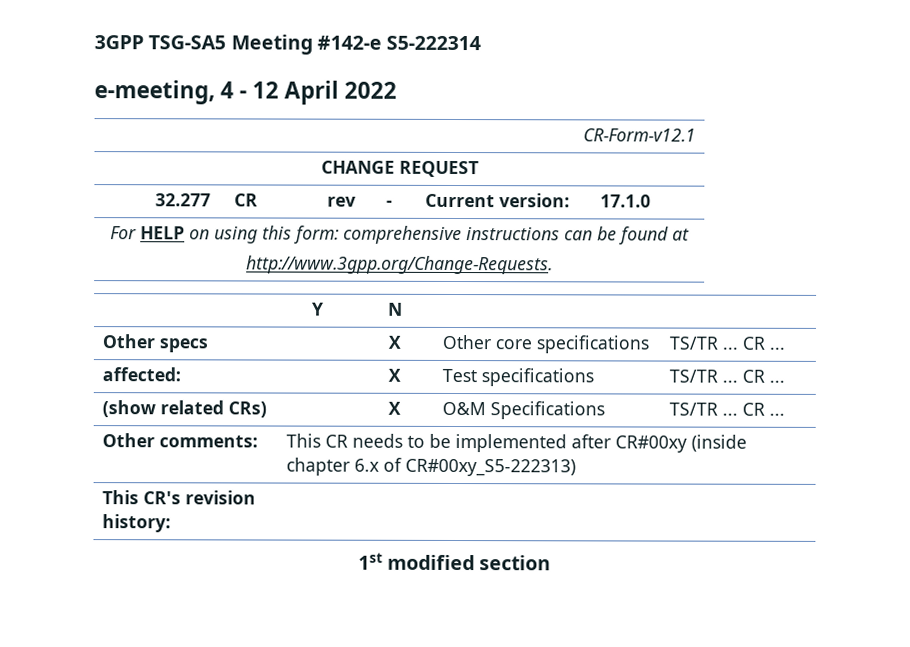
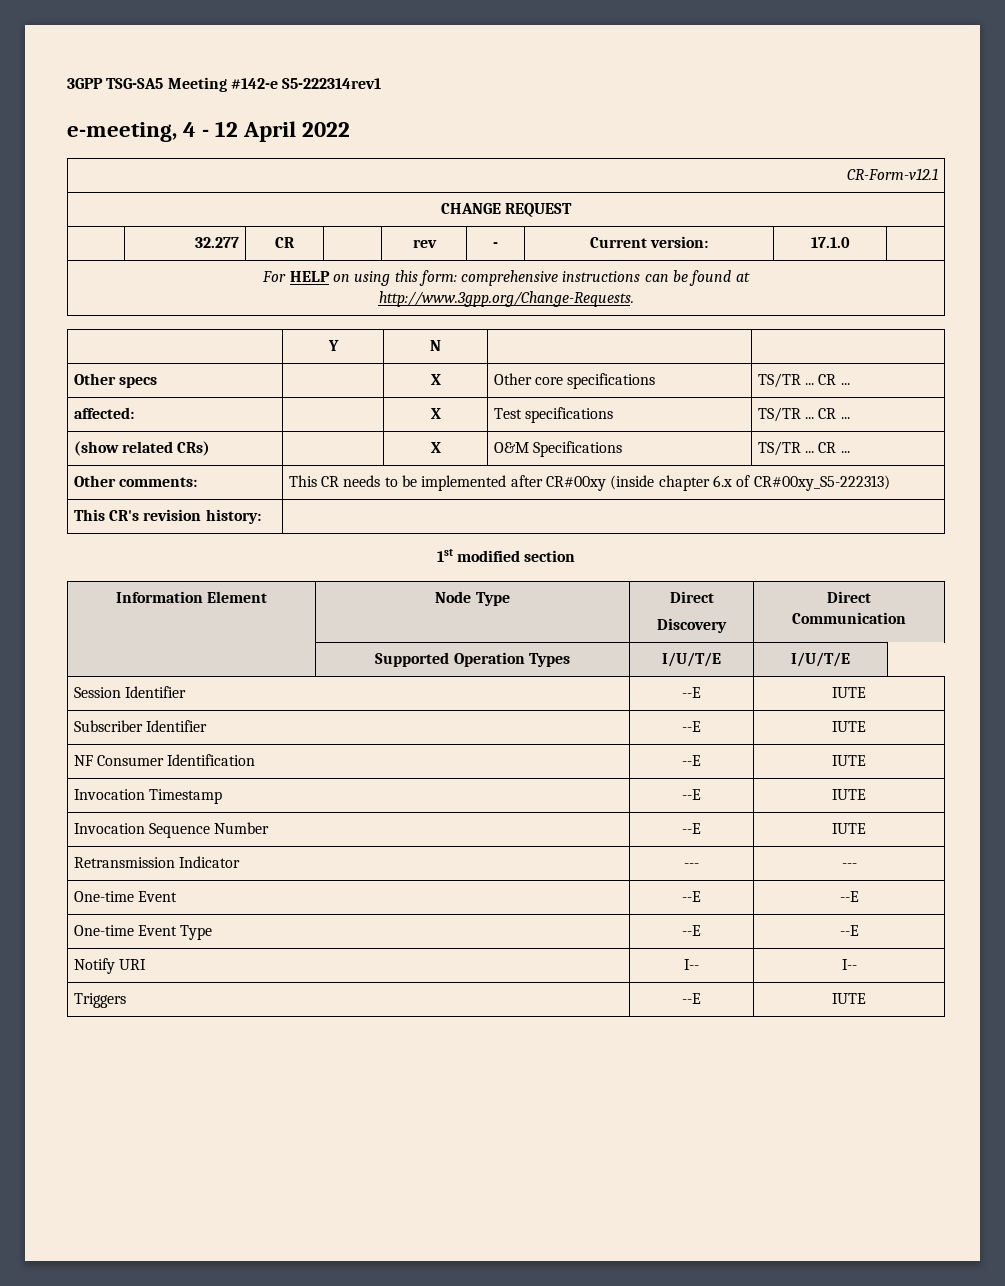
- 3GPP TSG-SA5 Meeting #142-e S5-222314
+ 3GPP TSG-SA5 Meeting #142-e S5-222314rev1
+ Information Element | Node Type | Direct
+ Discovery | Direct
+ Communication
+ | Supported Operation Types | I/U/T/E | I/U/T/E
+ Session Identifier | --E | IUTE
+ Subscriber Identifier | --E | IUTE
+ NF Consumer Identification | --E | IUTE
+ Invocation Timestamp | --E | IUTE
+ Invocation Sequence Number | --E | IUTE
+ Retransmission Indicator | --- | ---
+ One-time Event | --E | --E
+ One-time Event Type | --E | --E
+ Notify URI | I-- | I--
+ Triggers | --E | IUTE

